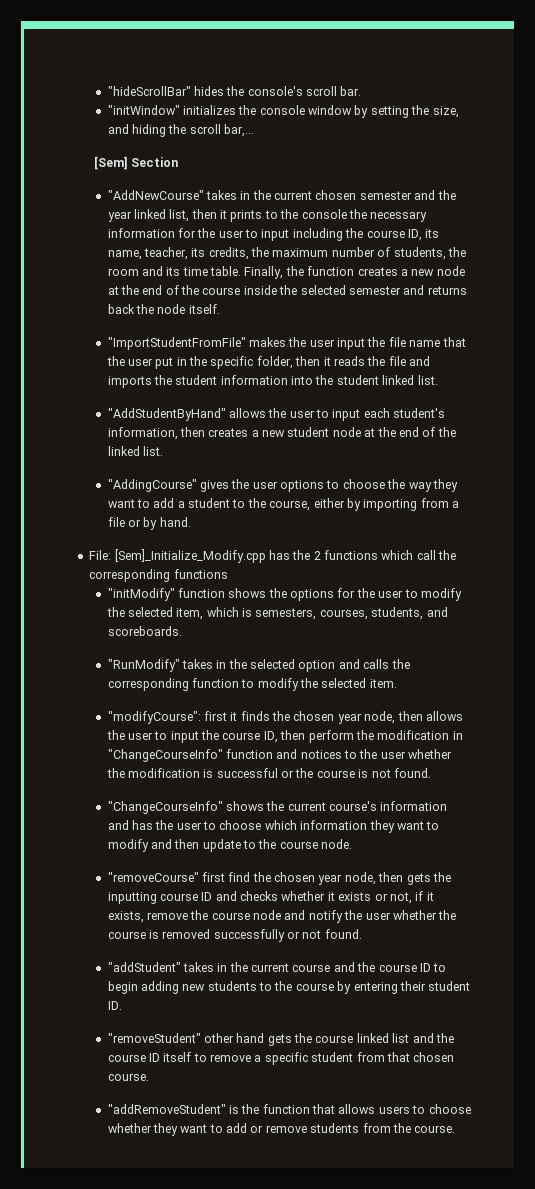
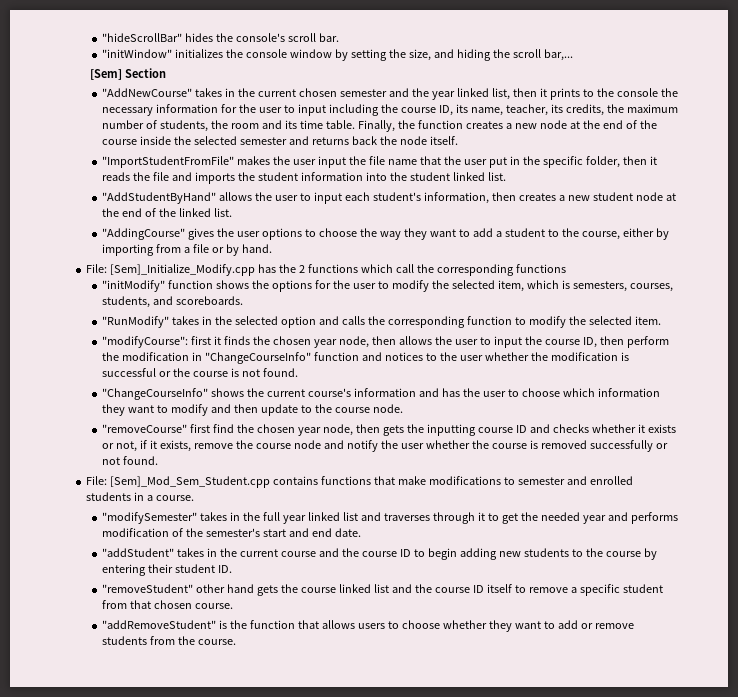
+ File: [Sem]_Mod_Sem_Student.cpp contains functions that make modifications to semester and enrolled students in a course.
+ "modifySemester" takes in the full year linked list and traverses through it to get the needed year and performs modification of the semester's start and end date.

